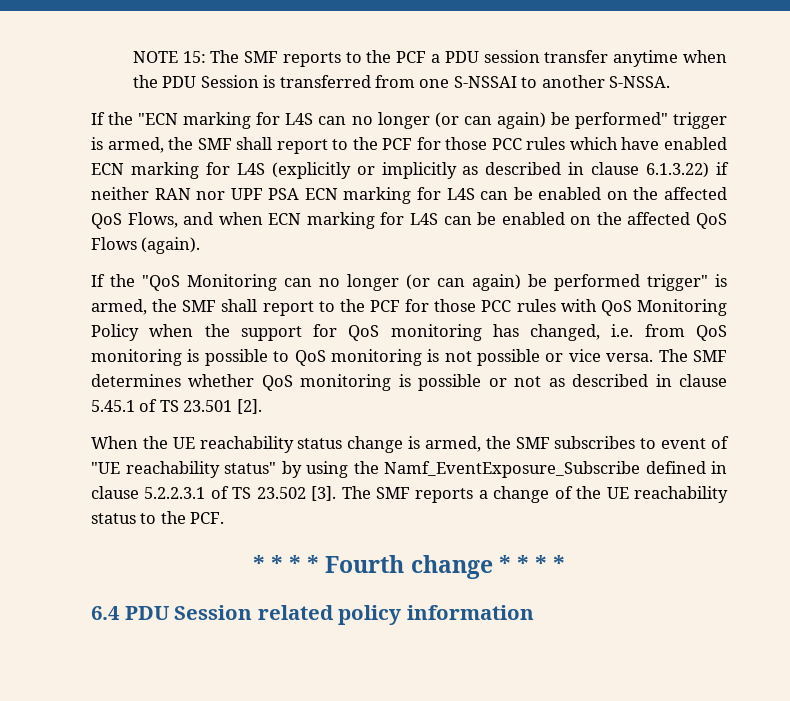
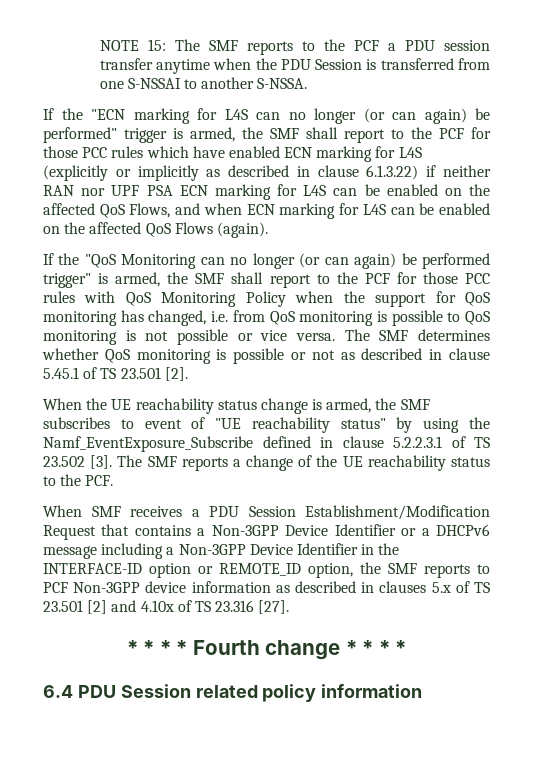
+ When SMF receives a PDU Session Establishment/Modification Request that contains a Non-3GPP Device Identifier or a DHCPv6 message including a Non-3GPP Device Identifier in the INTERFACE-ID option or REMOTE_ID option, the SMF reports to PCF Non-3GPP device information as described in clauses 5.x of TS 23.501 [2] and 4.10x of TS 23.316 [27].

